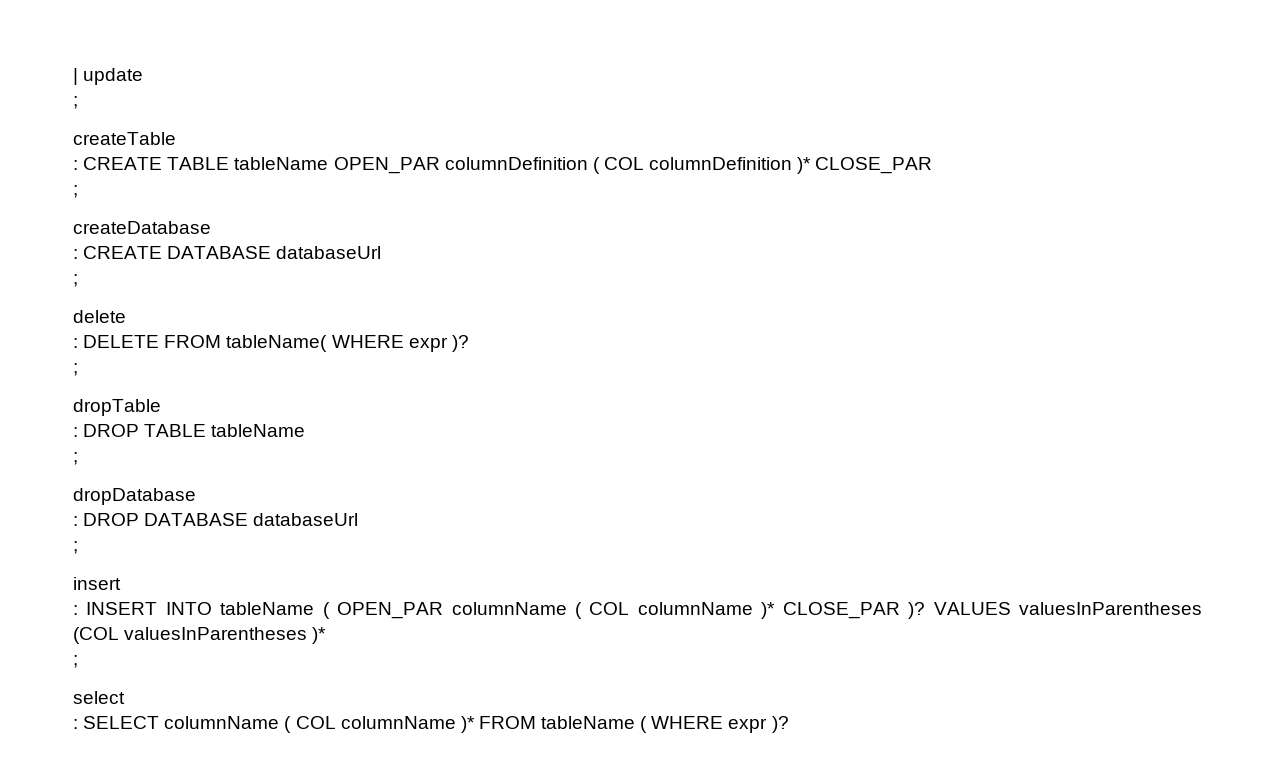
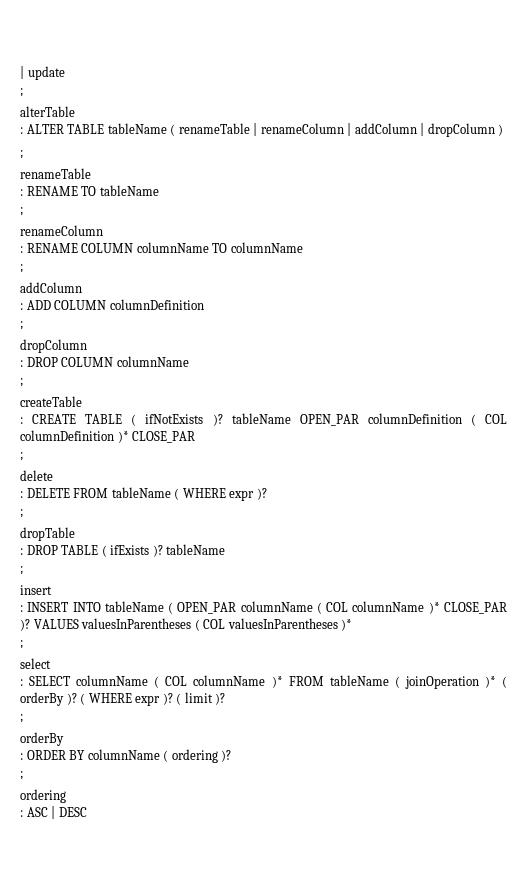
+ alterTable
+ : ALTER TABLE tableName ( renameTable | renameColumn | addColumn | dropColumn )
+ ;
+ renameTable
+ : RENAME TO tableName
+ ;
+ renameColumn
+ : RENAME COLUMN columnName TO columnName
+ ;
+ addColumn
+ : ADD COLUMN columnDefinition
+ ;
+ dropColumn
+ : DROP COLUMN columnName
+ ;
- : CREATE TABLE tableName OPEN_PAR columnDefinition ( COL columnDefinition )* CLOSE_PAR
+ : CREATE TABLE ( ifNotExists )? tableName OPEN_PAR columnDefinition ( COL columnDefinition )* CLOSE_PAR
- createDatabase
- : CREATE DATABASE databaseUrl
- ;
- : DELETE FROM tableName( WHERE expr )?
+ : DELETE FROM tableName ( WHERE expr )?
- : DROP TABLE tableName
- ;
- dropDatabase
- : DROP DATABASE databaseUrl
+ : DROP TABLE ( ifExists )? tableName
- VALUES valuesInParentheses (COL valuesInParentheses )*
+ VALUES valuesInParentheses ( COL valuesInParentheses )*
- : SELECT columnName ( COL columnName )* FROM tableName ( WHERE expr )?
+ : SELECT columnName ( COL columnName )* FROM tableName ( joinOperation )* ( orderBy )? ( WHERE expr )? ( limit )?
+ ;
+ orderBy
+ : ORDER BY columnName ( ordering )?
+ ;
+ ordering
+ : ASC | DESC

